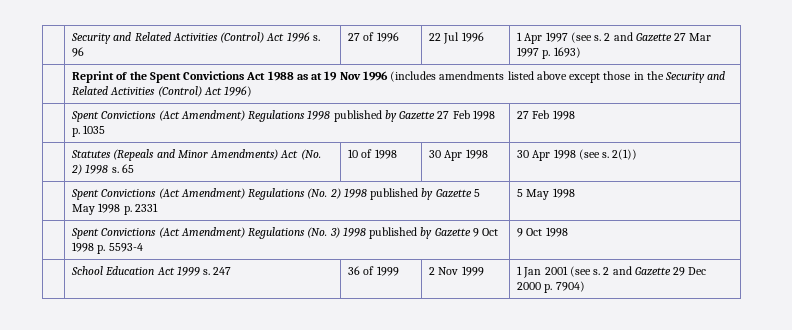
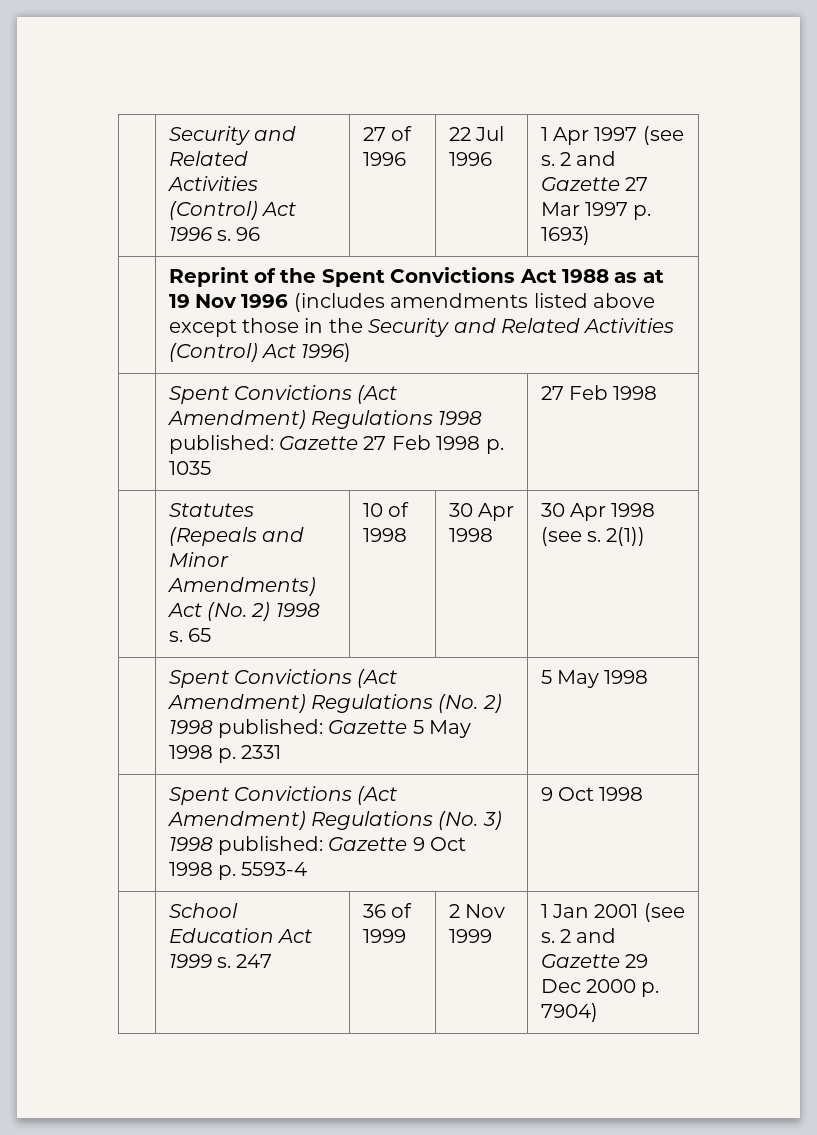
- | Spent Convictions (Act Amendment) Regulations 1998 published by Gazette 27 Feb 1998 p. 1035 | 27 Feb 1998
+ | Spent Convictions (Act Amendment) Regulations 1998 published: Gazette 27 Feb 1998 p. 1035 | 27 Feb 1998
- | Spent Convictions (Act Amendment) Regulations (No. 2) 1998 published by Gazette 5 May 1998 p. 2331 | 5 May 1998
+ | Spent Convictions (Act Amendment) Regulations (No. 2) 1998 published: Gazette 5 May 1998 p. 2331 | 5 May 1998
- | Spent Convictions (Act Amendment) Regulations (No. 3) 1998 published by Gazette 9 Oct 1998 p. 5593-4 | 9 Oct 1998
+ | Spent Convictions (Act Amendment) Regulations (No. 3) 1998 published: Gazette 9 Oct 1998 p. 5593-4 | 9 Oct 1998

